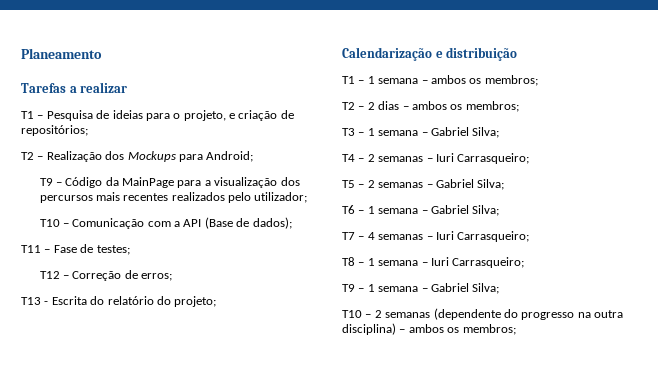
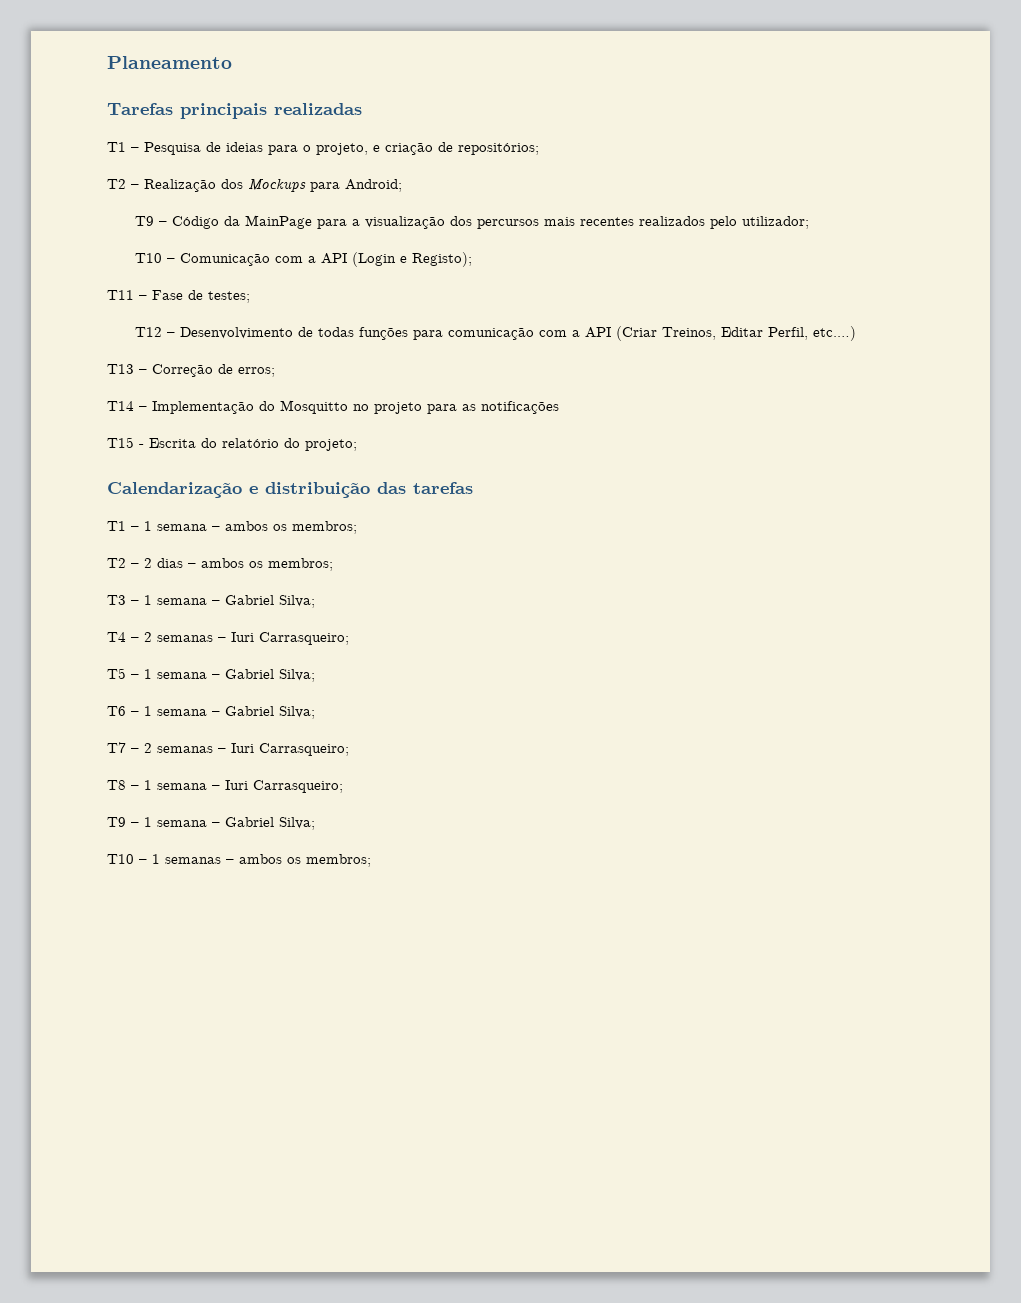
- Tarefas a realizar
+ Tarefas principais realizadas
- T10 – Comunicação com a API (Base de dados);
+ T10 – Comunicação com a API (Login e Registo);
- T12 – Correção de erros;
- T13 - Escrita do relatório do projeto;
+ T12 – Desenvolvimento de todas funções para comunicação com a API (Criar Treinos, Editar Perfil, etc.…)
+ T13 – Correção de erros;
+ T14 – Implementação do Mosquitto no projeto para as notificações
+ T15 - Escrita do relatório do projeto;
- Calendarização e distribuição
+ Calendarização e distribuição das tarefas
- T5 – 2 semanas – Gabriel Silva;
+ T5 – 1 semana – Gabriel Silva;
- T7 – 4 semanas – Iuri Carrasqueiro;
+ T7 – 2 semanas – Iuri Carrasqueiro;
- T10 – 2 semanas (dependente do progresso na outra disciplina) – ambos os membros;
+ T10 – 1 semanas – ambos os membros;

